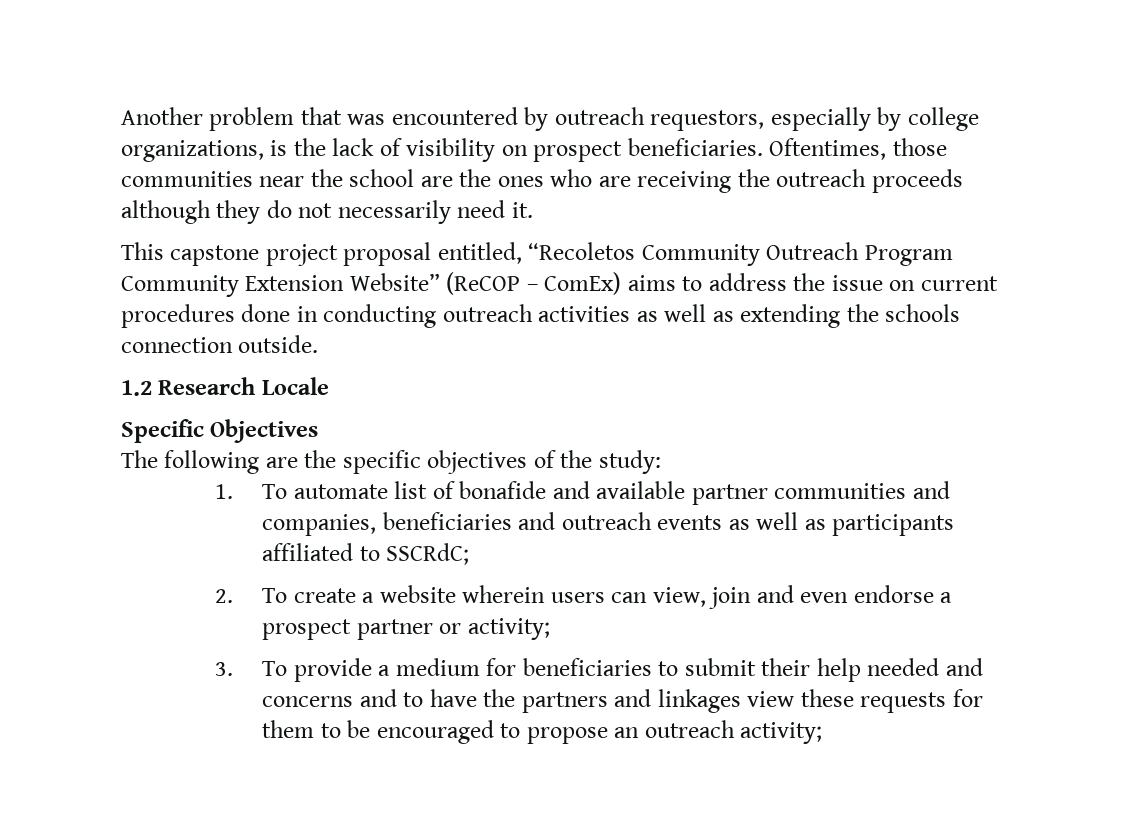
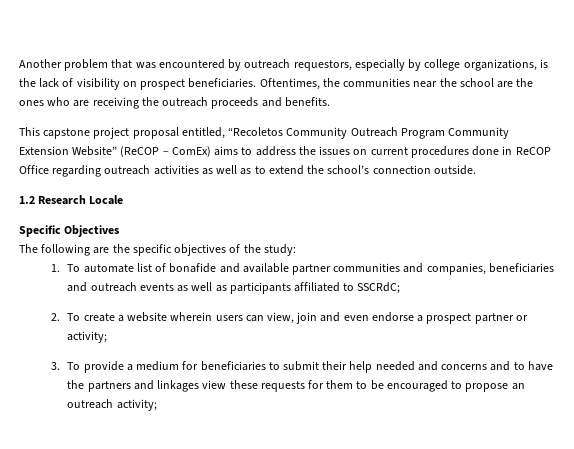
- Oftentimes, those communities near the school are the ones who are receiving the outreach proceeds although they do not necessarily need it.
+ Oftentimes, the communities near the school are the ones who are receiving the outreach proceeds and benefits.
- This capstone project proposal entitled, “Recoletos Community Outreach Program Community Extension Website” (ReCOP – ComEx) aims to address the issue on current procedures done in conducting outreach activities as well as extending the schools connection outside.
+ This capstone project proposal entitled, “Recoletos Community Outreach Program Community Extension Website” (ReCOP – ComEx) aims to address the issues on current procedures done in ReCOP Office regarding outreach activities as well as to extend the school’s connection outside.

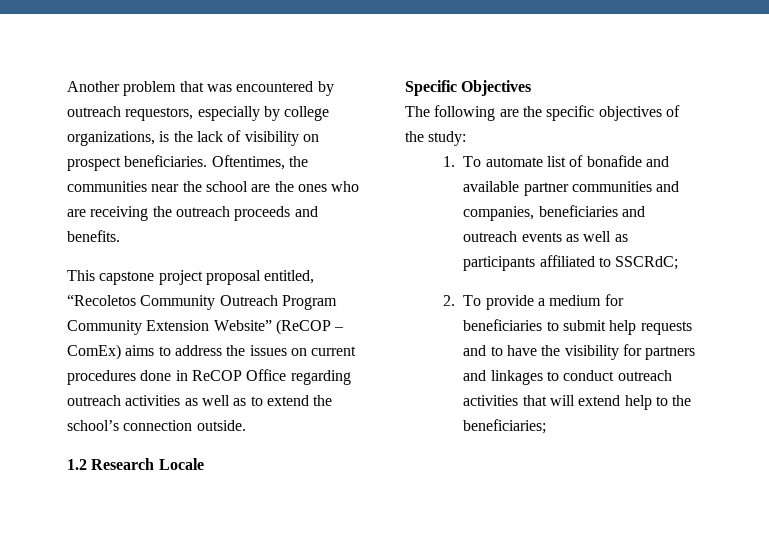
- 2. To create a website wherein users can view, join and even endorse a prospect partner or activity;
- 3. To provide a medium for beneficiaries to submit their help needed and concerns and to have the partners and linkages view these requests for them to be encouraged to propose an outreach activity;
+ 2. To provide a medium for beneficiaries to submit help requests and to have the visibility for partners and linkages to conduct outreach activities that will extend help to the beneficiaries;

